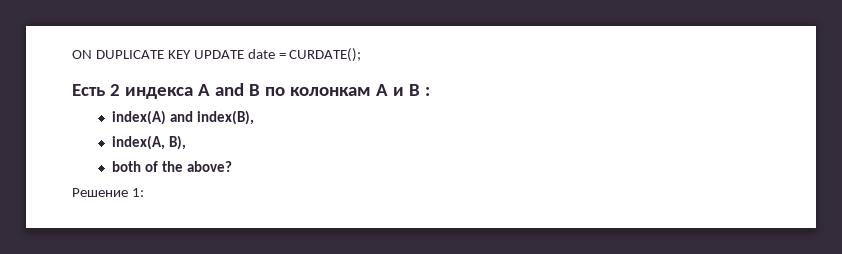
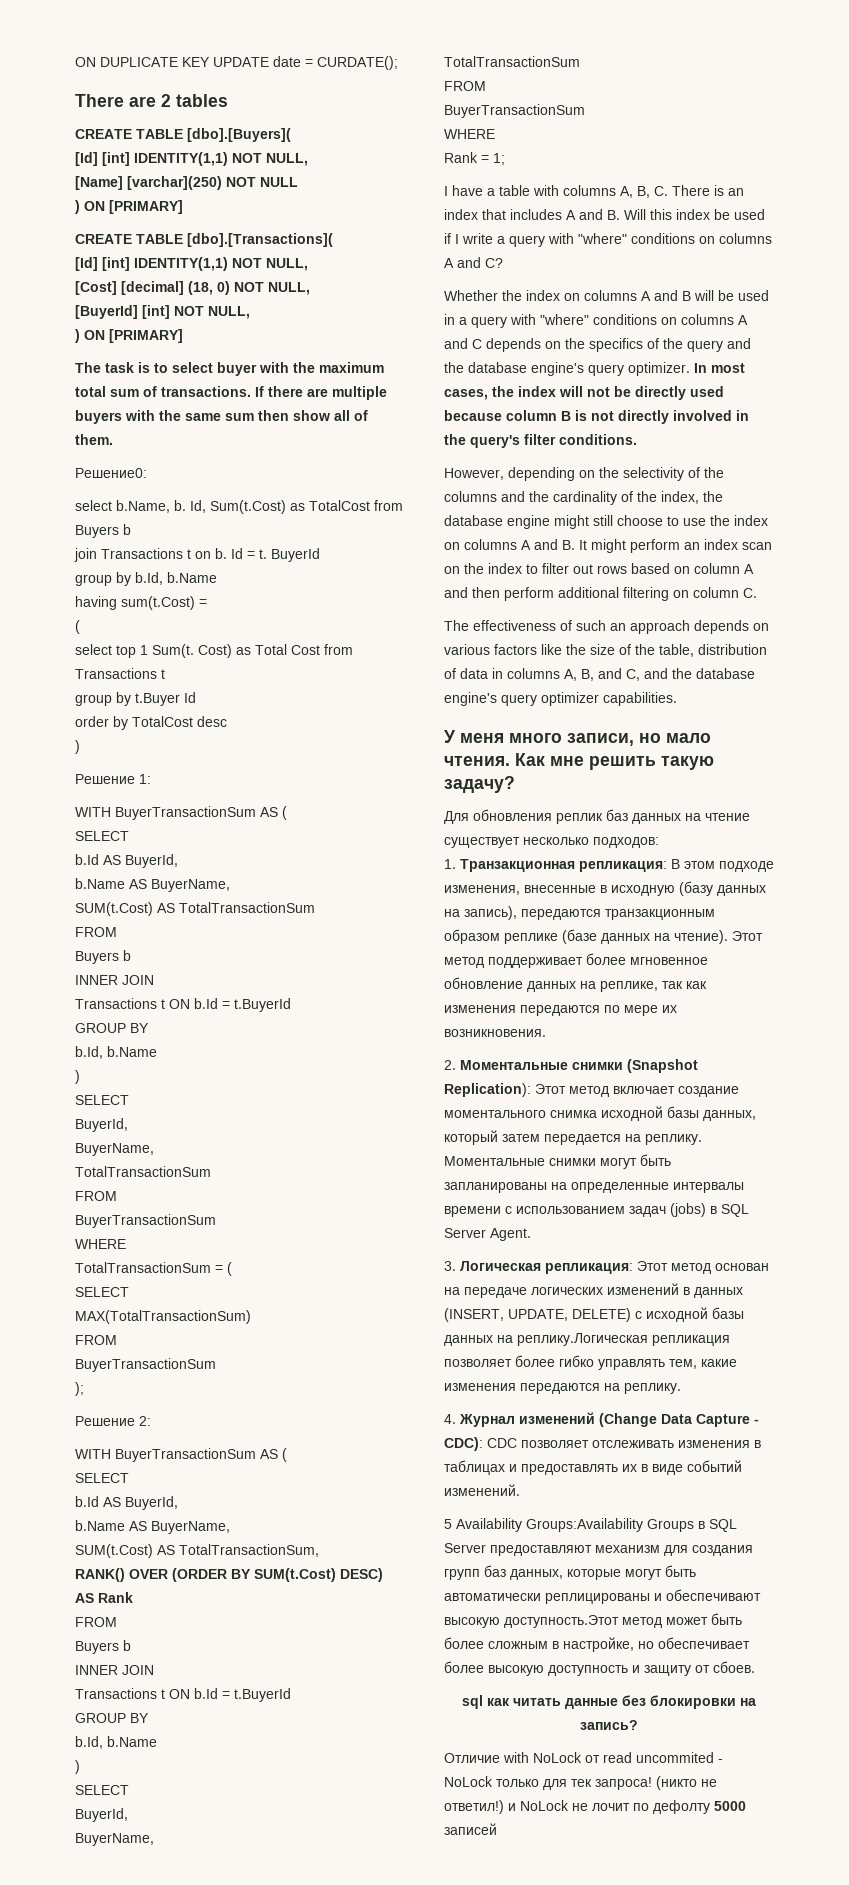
- Есть 2 индекса A and B по колонкам A и В :
- index(A) and index(B),
- index(A, B),
- both of the above?
+ There are 2 tables
+ CREATE TABLE [dbo].[Buyers](
+ [Id] [int] IDENTITY(1,1) NOT NULL,
+ [Name] [varchar](250) NOT NULL
+ ) ON [PRIMARY]
+ CREATE TABLE [dbo].[Transactions](
+ [Id] [int] IDENTITY(1,1) NOT NULL,
+ [Cost] [decimal] (18, 0) NOT NULL,
+ [BuyerId] [int] NOT NULL,
+ ) ON [PRIMARY]
+ The task is to select buyer with the maximum total sum of transactions. If there are multiple buyers with the same sum then show all of them.
+ Решение0:
+ select b.Name, b. Id, Sum(t.Cost) as TotalCost from Buyers b
+ join Transactions t on b. Id = t. BuyerId
+ group by b.Id, b.Name
+ having sum(t.Cost) =
+ (
+ select top 1 Sum(t. Cost) as Total Cost from Transactions t
+ group by t.Buyer Id
+ order by TotalCost desc
+ )
  Решение 1:
+ WITH BuyerTransactionSum AS (
+ SELECT
+ b.Id AS BuyerId,
+ b.Name AS BuyerName,
+ SUM(t.Cost) AS TotalTransactionSum
+ FROM
+ Buyers b
+ INNER JOIN
+ Transactions t ON b.Id = t.BuyerId
+ GROUP BY
+ b.Id, b.Name
+ )
+ SELECT
+ BuyerId,
+ BuyerName,
+ TotalTransactionSum
+ FROM
+ BuyerTransactionSum
+ WHERE
+ TotalTransactionSum = (
+ SELECT
+ MAX(TotalTransactionSum)
+ FROM
+ BuyerTransactionSum
+ );
+ Решение 2:
+ WITH BuyerTransactionSum AS (
+ SELECT
+ b.Id AS BuyerId,
+ b.Name AS BuyerName,
+ SUM(t.Cost) AS TotalTransactionSum,
+ RANK() OVER (ORDER BY SUM(t.Cost) DESC) AS Rank
+ FROM
+ Buyers b
+ INNER JOIN
+ Transactions t ON b.Id = t.BuyerId
+ GROUP BY
+ b.Id, b.Name
+ )
+ SELECT
+ BuyerId,
+ BuyerName,
+ TotalTransactionSum
+ FROM
+ BuyerTransactionSum
+ WHERE
+ Rank = 1;
+ I have a table with columns A, B, C. There is an index that includes A and B. Will this index be used if I write a query with "where" conditions on columns A and C?
+ Whether the index on columns A and B will be used in a query with "where" conditions on columns A and C depends on the specifics of the query and the database engine's query optimizer. In most cases, the index will not be directly used because column B is not directly involved in the query's filter conditions.
+ However, depending on the selectivity of the columns and the cardinality of the index, the database engine might still choose to use the index on columns A and B. It might perform an index scan on the index to filter out rows based on column A and then perform additional filtering on column C.
+ The effectiveness of such an approach depends on various factors like the size of the table, distribution of data in columns A, B, and C, and the database engine's query optimizer capabilities.
+ У меня много записи, но мало чтения. Как мне решить такую задачу?
+ Для обновления реплик баз данных на чтение существует несколько подходов:
+ 1. Транзакционная репликация: В этом подходе изменения, внесенные в исходную (базу данных на запись), передаются транзакционным образом реплике (базе данных на чтение). Этот метод поддерживает более мгновенное обновление данных на реплике, так как изменения передаются по мере их возникновения.
+ 2. Моментальные снимки (Snapshot Replication): Этот метод включает создание моментального снимка исходной базы данных, который затем передается на реплику. Моментальные снимки могут быть запланированы на определенные интервалы времени с использованием задач (jobs) в SQL Server Agent.
+ 3. Логическая репликация: Этот метод основан на передаче логических изменений в данных (INSERT, UPDATE, DELETE) с исходной базы данных на реплику.Логическая репликация позволяет более гибко управлять тем, какие изменения передаются на реплику.
+ 4. Журнал изменений (Change Data Capture - CDC): CDC позволяет отслеживать изменения в таблицах и предоставлять их в виде событий изменений.
+ 5 Availability Groups:Availability Groups в SQL Server предоставляют механизм для создания групп баз данных, которые могут быть автоматически реплицированы и обеспечивают высокую доступность.Этот метод может быть более сложным в настройке, но обеспечивает более высокую доступность и защиту от сбоев.
+ sql как читать данные без блокировки на запись?
+ Отличие with NoLock от read uncommited - NoLock только для тек запроса! (никто не ответил!) и NoLock не лочит по дефолту 5000 записей

